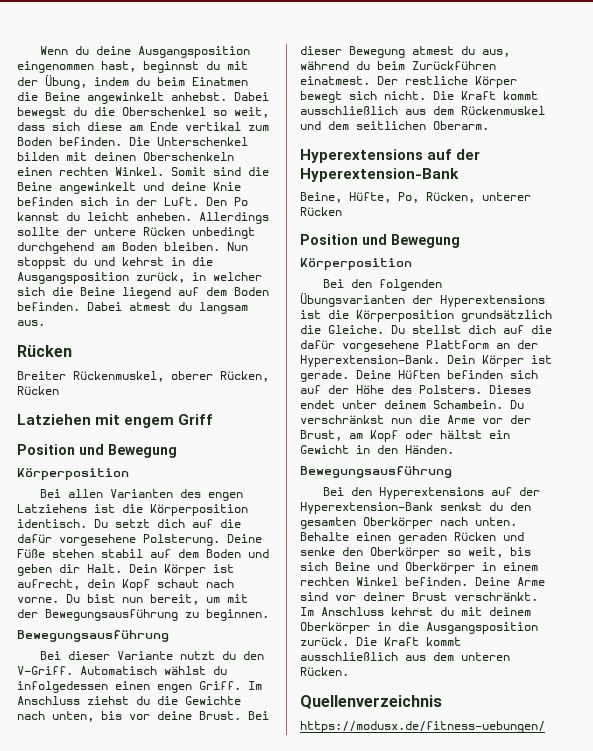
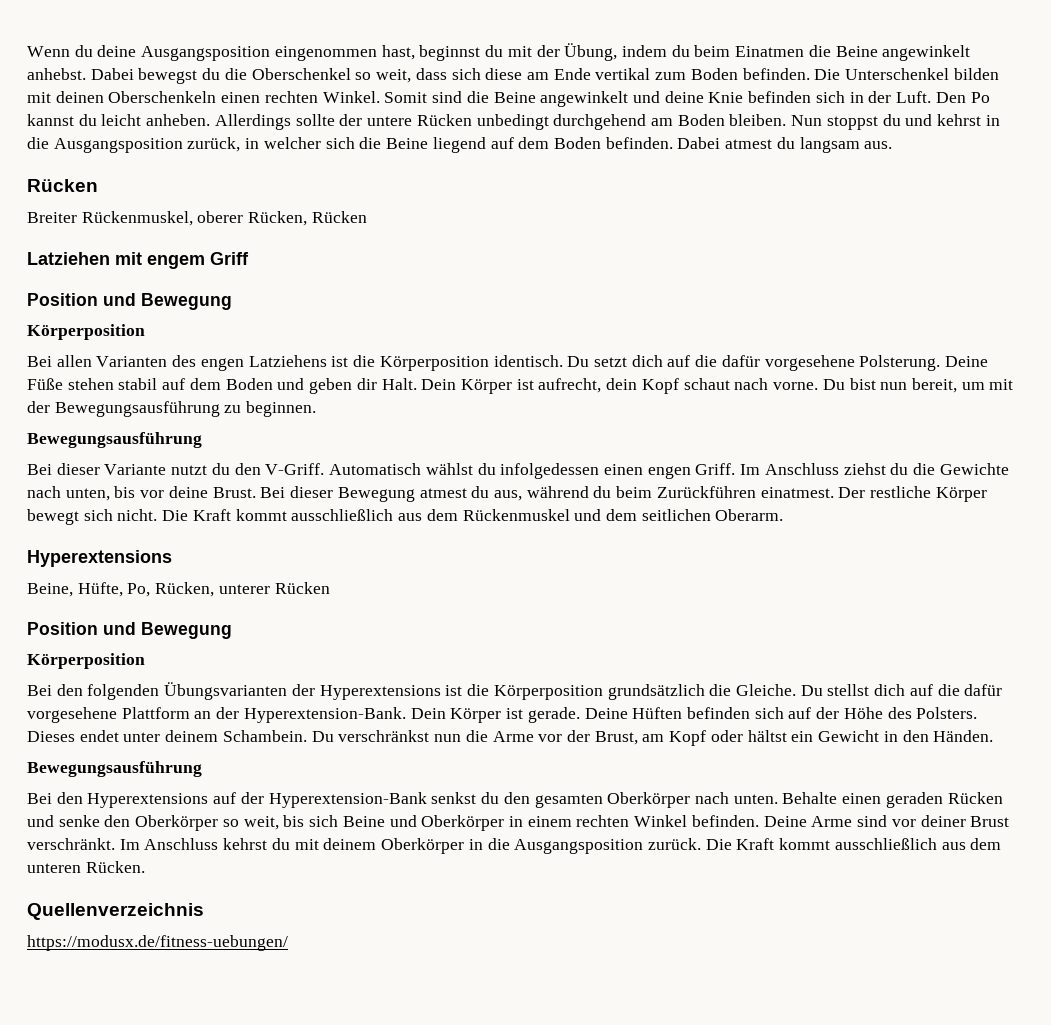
  Die Kraft kommt ausschließlich aus dem Rückenmuskel und dem seitlichen Oberarm.
- Hyperextensions auf der Hyperextension-Bank
+ Hyperextensions

